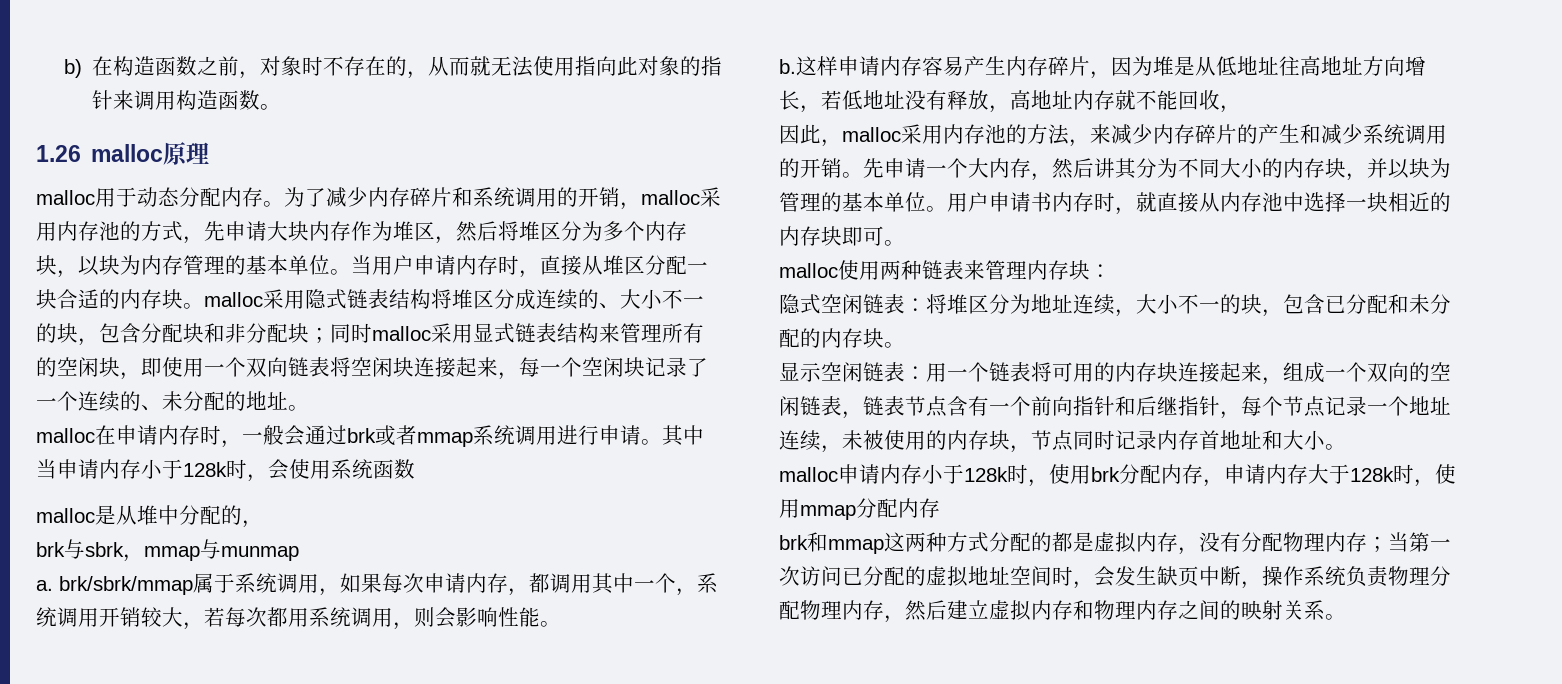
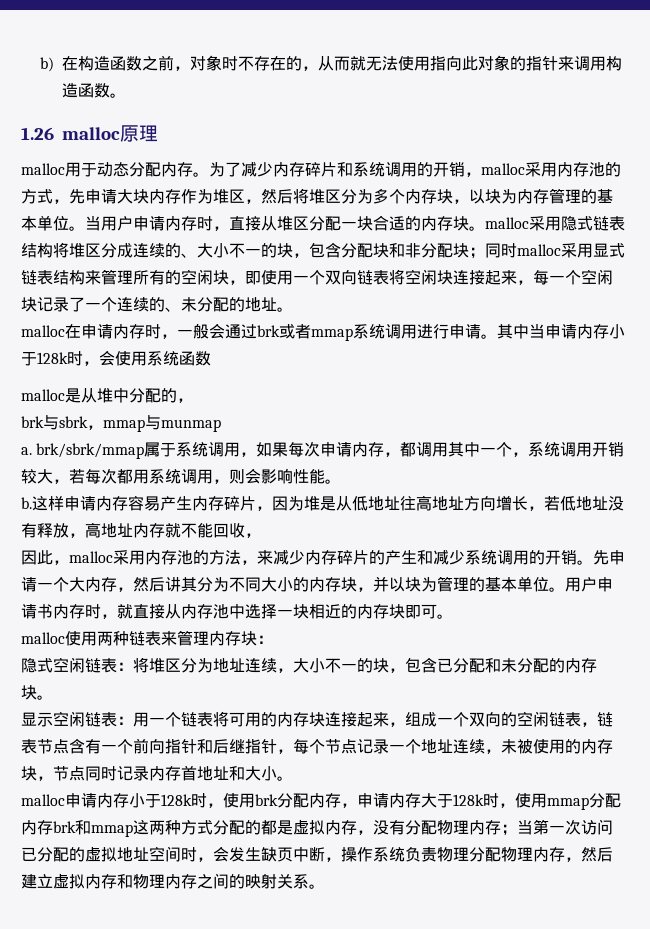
- malloc申请内存小于128k时，使用brk分配内存，申请内存大于128k时，使用mmap分配内存
- brk和mmap这两种方式分配的都是虚拟内存，没有分配物理内存；
+ malloc申请内存小于128k时，使用brk分配内存，申请内存大于128k时，使用mmap分配内存brk和mmap这两种方式分配的都是虚拟内存，没有分配物理内存；

